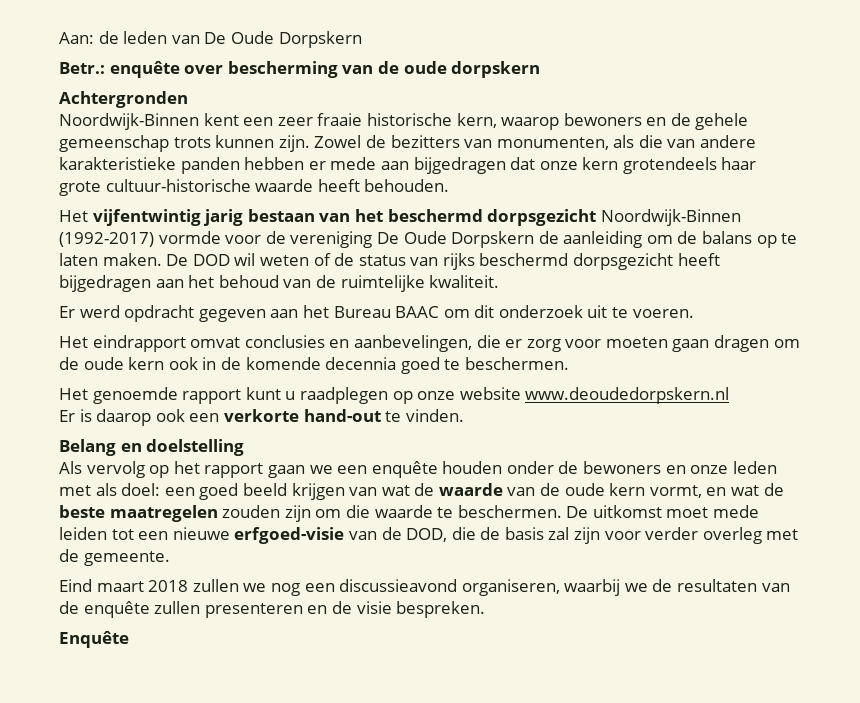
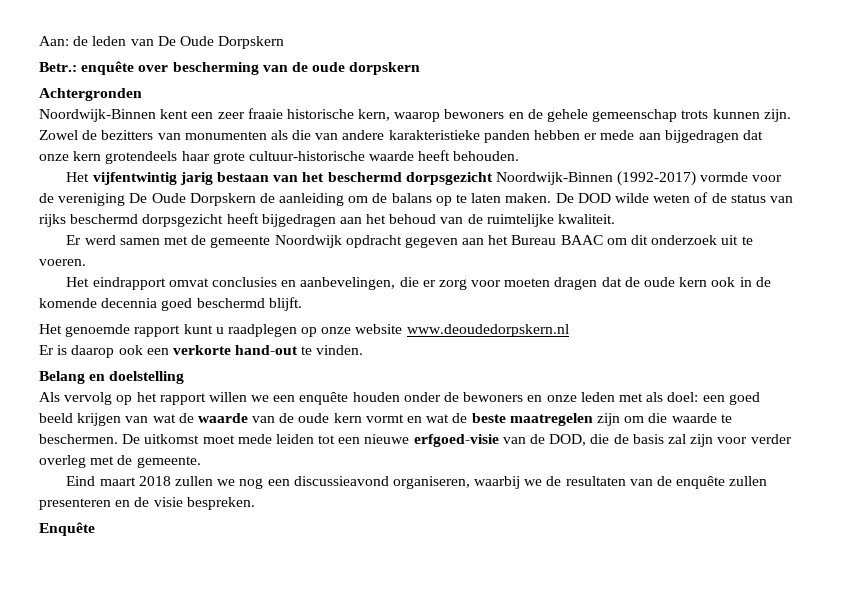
- Zowel de bezitters van monumenten, als die van andere karakteristieke panden hebben er mede aan bijgedragen dat onze kern grotendeels haar grote cultuur-historische waarde heeft behouden.
+ Zowel de bezitters van monumenten als die van andere karakteristieke panden hebben er mede aan bijgedragen dat onze kern grotendeels haar grote cultuur-historische waarde heeft behouden.
- De DOD wil weten of de status van rijks beschermd dorpsgezicht heeft bijgedragen aan het behoud van de ruimtelijke kwaliteit.
+ De DOD wilde weten of de status van rijks beschermd dorpsgezicht heeft bijgedragen aan het behoud van de ruimtelijke kwaliteit.
- Er werd opdracht gegeven aan het Bureau BAAC om dit onderzoek uit te voeren.
+ Er werd samen met de gemeente Noordwijk opdracht gegeven aan het Bureau BAAC om dit onderzoek uit te voeren.
- Het eindrapport omvat conclusies en aanbevelingen, die er zorg voor moeten gaan dragen om de oude kern ook in de komende decennia goed te beschermen.
+ Het eindrapport omvat conclusies en aanbevelingen, die er zorg voor moeten dragen dat de oude kern ook in de komende decennia goed beschermd blijft.
- Als vervolg op het rapport gaan we een enquête houden onder de bewoners en onze leden met als doel: een goed beeld krijgen van wat de waarde van de oude kern vormt, en wat de beste maatregelen zouden zijn om die waarde te beschermen.
+ Als vervolg op het rapport willen we een enquête houden onder de bewoners en onze leden met als doel: een goed beeld krijgen van wat de waarde van de oude kern vormt en wat de beste maatregelen zijn om die waarde te beschermen.

